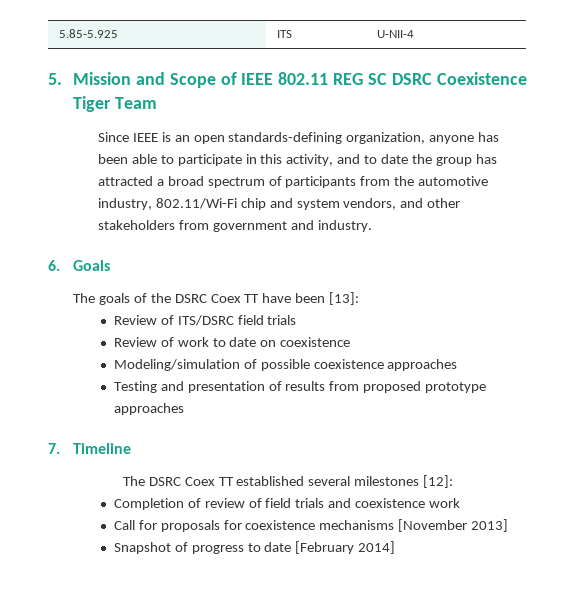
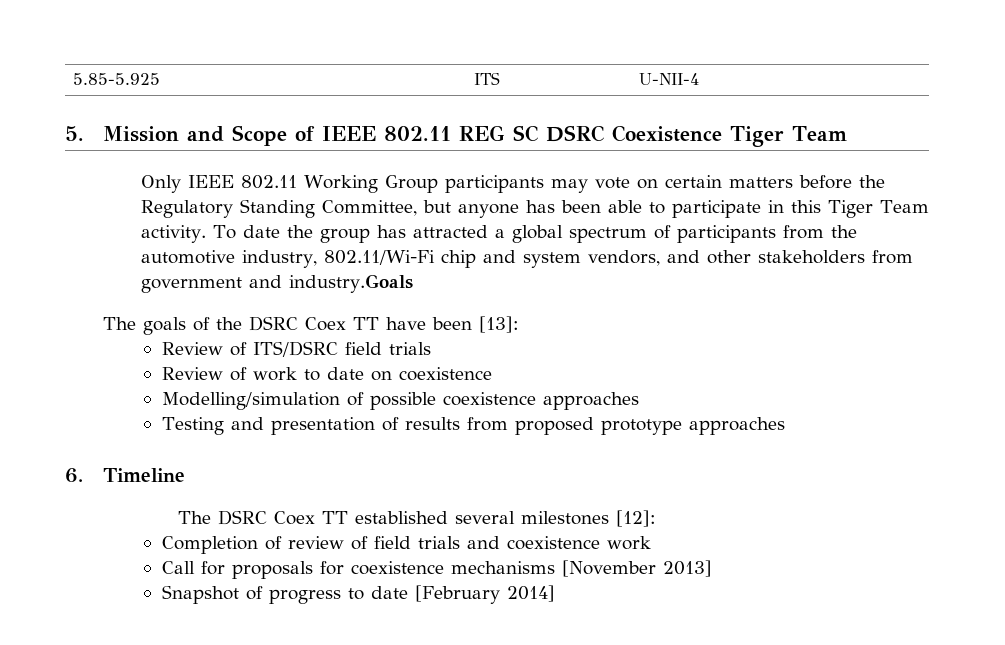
- Since IEEE is an open standards-defining organization, anyone has been able to participate in this activity, and to date the group has attracted a broad spectrum of participants from the automotive industry, 802.11/Wi-Fi chip and system vendors, and other stakeholders from government and industry.
- 6. Goals
+ Only IEEE 802.11 Working Group participants may vote on certain matters before the Regulatory Standing Committee, but anyone has been able to participate in this Tiger Team activity. To date the group has attracted a global spectrum of participants from the automotive industry, 802.11/Wi-Fi chip and system vendors, and other stakeholders from government and industry.Goals
- Modeling/simulation of possible coexistence approaches
+ Modelling/simulation of possible coexistence approaches
- 7. Timeline
+ 6. Timeline

